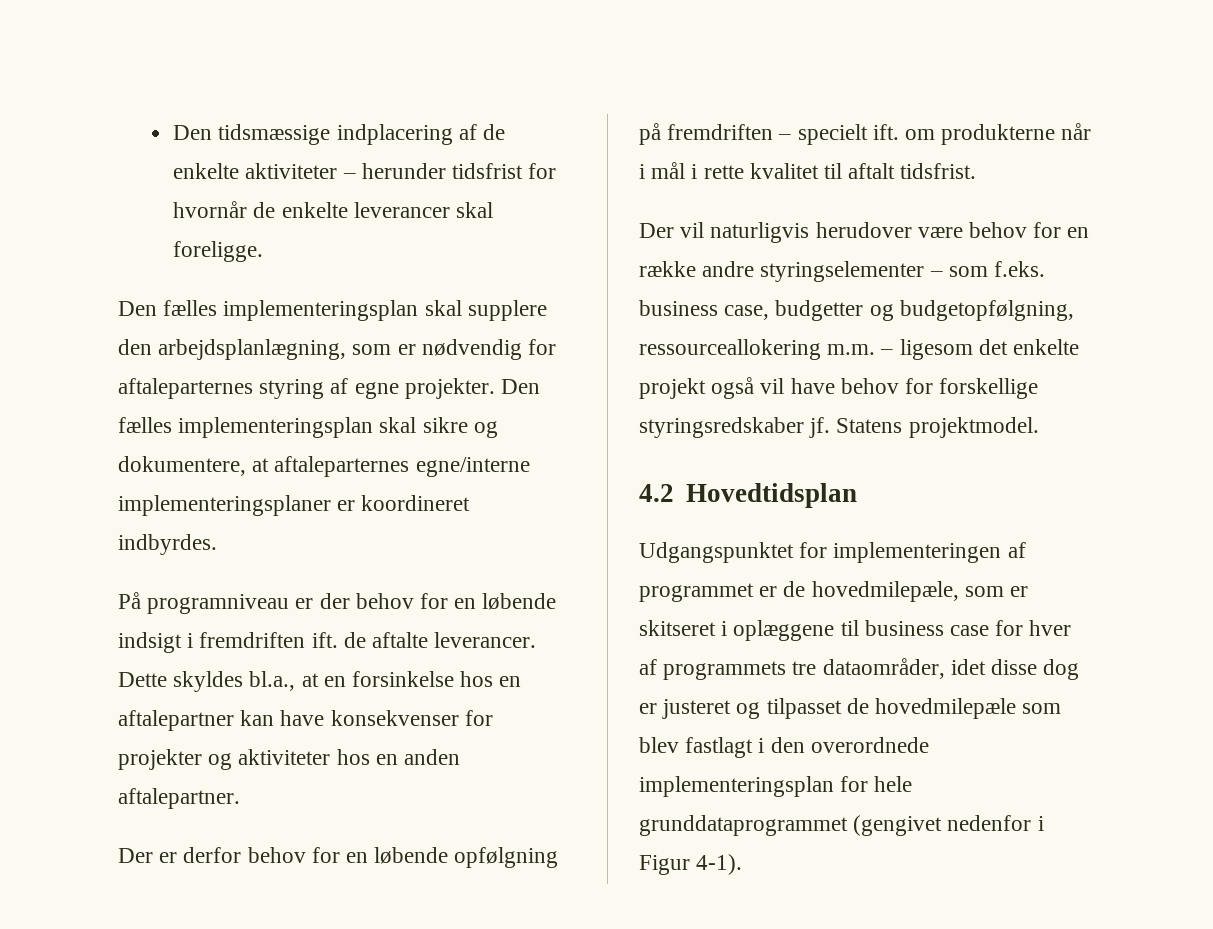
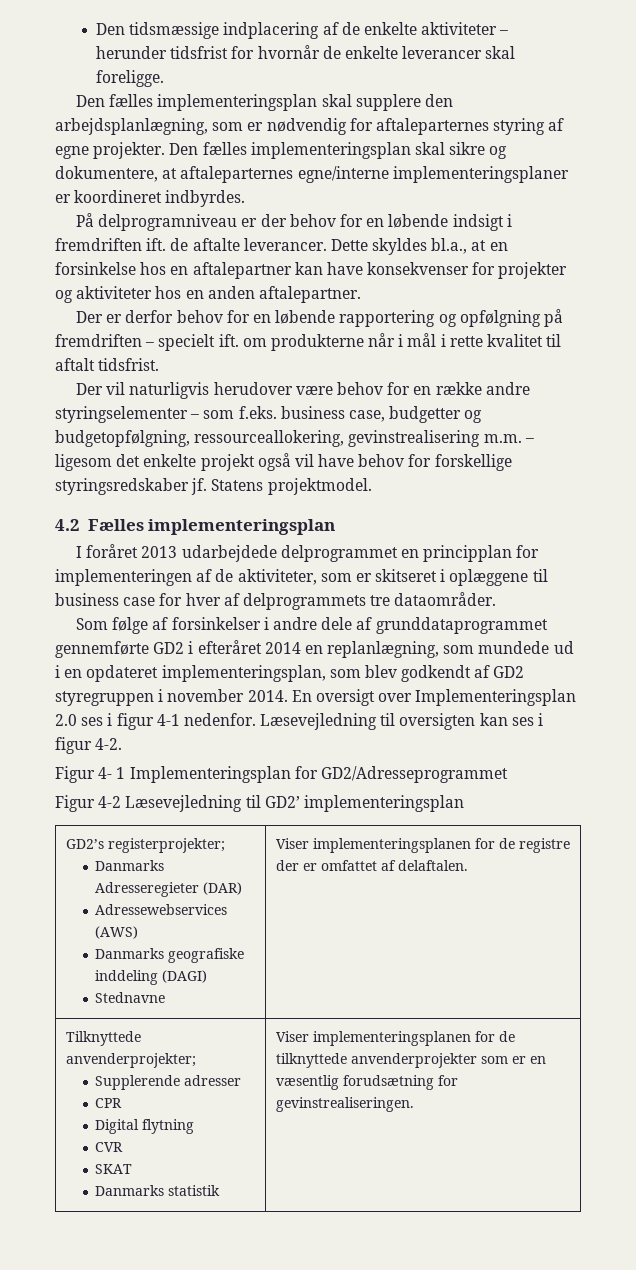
- På programniveau er der behov for en løbende indsigt i fremdriften ift. de aftalte leverancer.
+ På delprogramniveau er der behov for en løbende indsigt i fremdriften ift. de aftalte leverancer.
- Der er derfor behov for en løbende opfølgning på fremdriften – specielt ift. om produkterne når i mål i rette kvalitet til aftalt tidsfrist.
+ Der er derfor behov for en løbende rapportering og opfølgning på fremdriften – specielt ift. om produkterne når i mål i rette kvalitet til aftalt tidsfrist.
- Der vil naturligvis herudover være behov for en række andre styringselementer – som f.eks. business case, budgetter og budgetopfølgning, ressourceallokering m.m. – ligesom det enkelte projekt også vil have behov for forskellige styringsredskaber jf.
+ Der vil naturligvis herudover være behov for en række andre styringselementer – som f.eks. business case, budgetter og budgetopfølgning, ressourceallokering, gevinstrealisering m.m. – ligesom det enkelte projekt også vil have behov for forskellige styringsredskaber jf.
- 4.2 Hovedtidsplan
- Udgangspunktet for implementeringen af programmet er de hovedmilepæle, som er skitseret i oplæggene til business case for hver af programmets tre dataområder, idet disse dog er justeret og tilpasset de hovedmilepæle som blev fastlagt i den overordnede implementeringsplan for hele grunddataprogrammet (gengivet nedenfor i Figur 4-1).
+ 4.2 Fælles implementeringsplan
+ I foråret 2013 udarbejdede delprogrammet en principplan for implementeringen af de aktiviteter, som er skitseret i oplæggene til business case for hver af delprogrammets tre dataområder.
+ Som følge af forsinkelser i andre dele af grunddataprogrammet gennemførte GD2 i efteråret 2014 en replanlægning, som mundede ud i en opdateret implementeringsplan, som blev godkendt af GD2 styregruppen i november 2014. En oversigt over Implementeringsplan 2.0 ses i figur 4-1 nedenfor. Læsevejledning til oversigten kan ses i figur 4-2.
+ Figur 4- 1 Implementeringsplan for GD2/Adresseprogrammet
+ Figur 4-2 Læsevejledning til GD2’ implementeringsplan
+ GD2’s registerprojekter;
+ Danmarks Adresseregieter (DAR)
+ Adressewebservices (AWS)
+ Danmarks geografiske inddeling (DAGI)
+ Stednavne | Viser implementeringsplanen for de registre der er omfattet af delaftalen.
+ Tilknyttede anvenderprojekter;
+ Supplerende adresser
+ CPR
+ Digital flytning
+ CVR
+ SKAT
+ Danmarks statistik | Viser implementeringsplanen for de tilknyttede anvenderprojekter som er en væsentlig forudsætning for gevinstrealiseringen.

